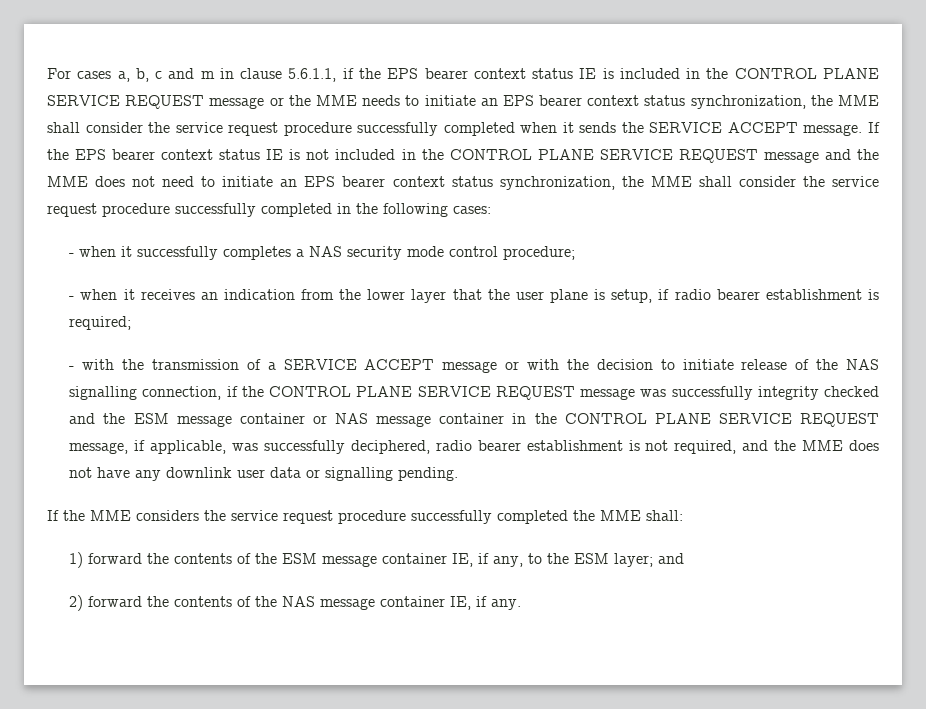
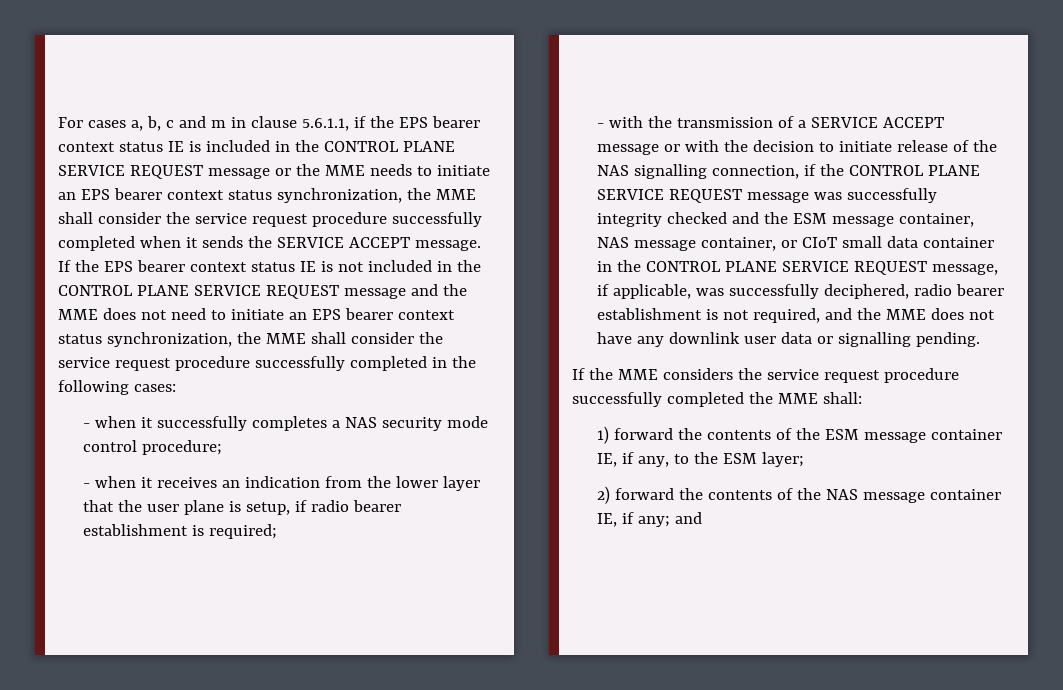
- - with the transmission of a SERVICE ACCEPT message or with the decision to initiate release of the NAS signalling connection, if the CONTROL PLANE SERVICE REQUEST message was successfully integrity checked and the ESM message container or NAS message container in the CONTROL PLANE SERVICE REQUEST message, if applicable, was successfully deciphered, radio bearer establishment is not required, and the MME does not have any downlink user data or signalling pending.
+ - with the transmission of a SERVICE ACCEPT message or with the decision to initiate release of the NAS signalling connection, if the CONTROL PLANE SERVICE REQUEST message was successfully integrity checked and the ESM message container, NAS message container, or CIoT small data container in the CONTROL PLANE SERVICE REQUEST message, if applicable, was successfully deciphered, radio bearer establishment is not required, and the MME does not have any downlink user data or signalling pending.
- 1) forward the contents of the ESM message container IE, if any, to the ESM layer; and
+ 1) forward the contents of the ESM message container IE, if any, to the ESM layer;
- 2) forward the contents of the NAS message container IE, if any.
+ 2) forward the contents of the NAS message container IE, if any; and

